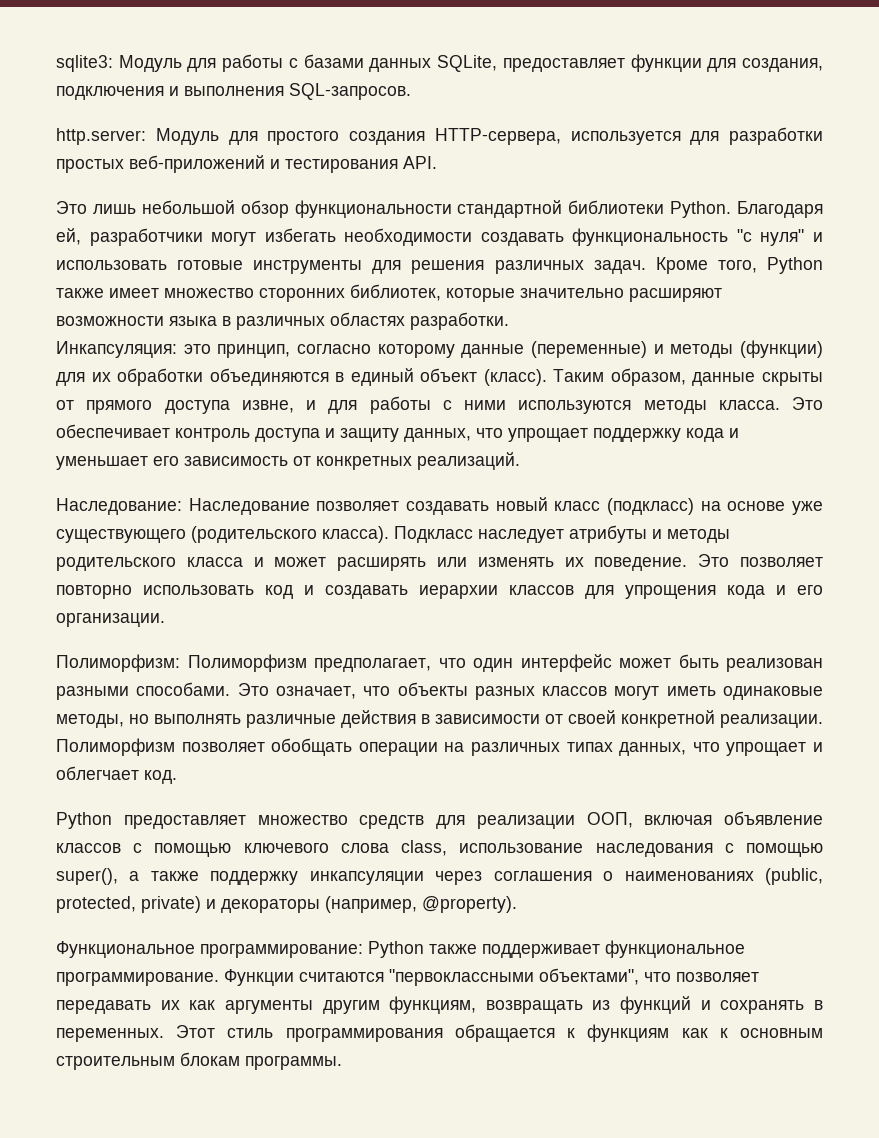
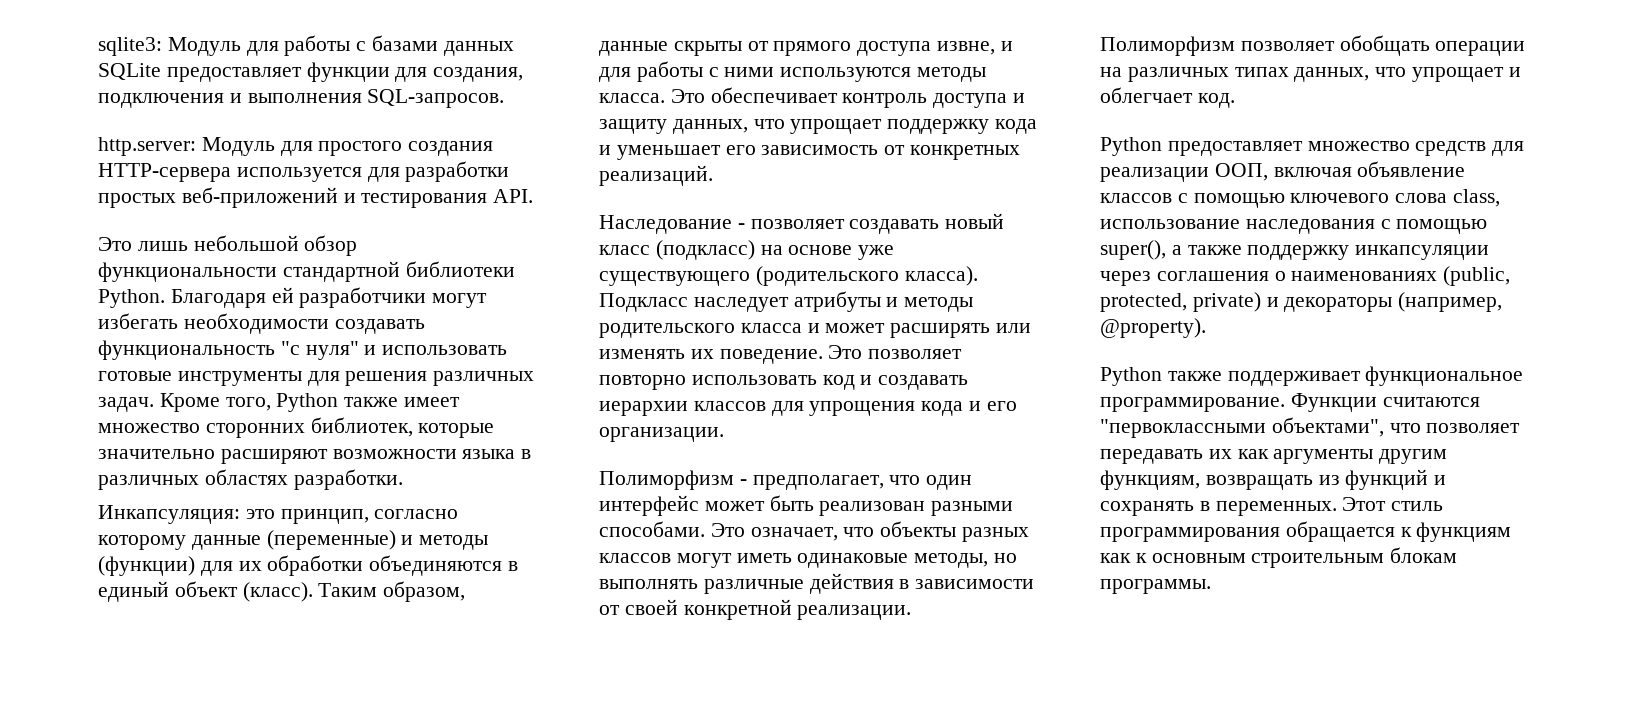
- sqlite3: Модуль для работы с базами данных SQLite, предоставляет функции для создания, подключения и выполнения SQL-запросов.
+ sqlite3: Модуль для работы с базами данных SQLite предоставляет функции для создания, подключения и выполнения SQL-запросов.
- http.server: Модуль для простого создания HTTP-сервера, используется для разработки простых веб-приложений и тестирования API.
+ http.server: Модуль для простого создания HTTP-сервера используется для разработки простых веб-приложений и тестирования API.
- Благодаря ей, разработчики могут избегать необходимости создавать функциональность "с нуля" и использовать готовые инструменты для решения различных задач.
+ Благодаря ей разработчики могут избегать необходимости создавать функциональность "с нуля" и использовать готовые инструменты для решения различных задач.
- Наследование: Наследование позволяет создавать новый класс (подкласс) на основе уже существующего (родительского класса).
+ Наследование - позволяет создавать новый класс (подкласс) на основе уже существующего (родительского класса).
- Полиморфизм: Полиморфизм предполагает, что один интерфейс может быть реализован разными способами.
+ Полиморфизм - предполагает, что один интерфейс может быть реализован разными способами.
- Функциональное программирование: Python также поддерживает функциональное программирование.
+ Python также поддерживает функциональное программирование.

